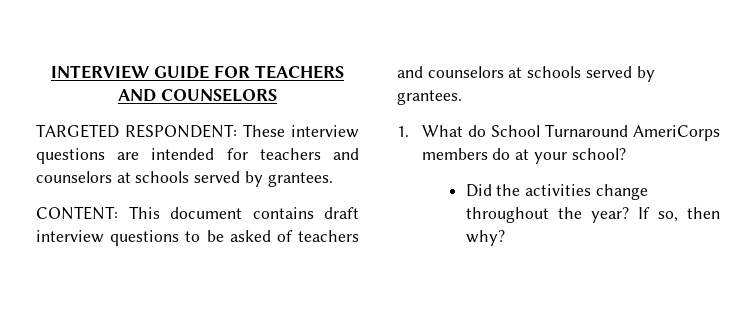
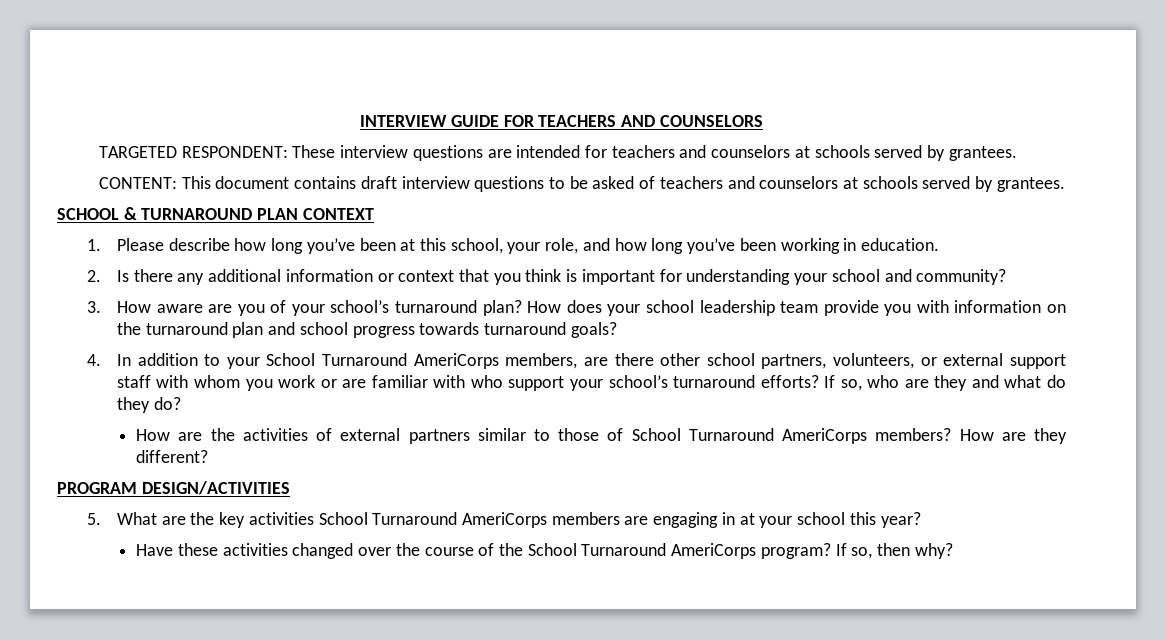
- 1. What do School Turnaround AmeriCorps members do at your school?
- Did the activities change throughout the year?
+ SCHOOL & TURNAROUND PLAN CONTEXT
+ 1. Please describe how long you’ve been at this school, your role, and how long you’ve been working in education.
+ 2. Is there any additional information or context that you think is important for understanding your school and community?
+ 3. How aware are you of your school’s turnaround plan? How does your school leadership team provide you with information on the turnaround plan and school progress towards turnaround goals?
+ 4. In addition to your School Turnaround AmeriCorps members, are there other school partners, volunteers, or external support staff with whom you work or are familiar with who support your school’s turnaround efforts? If so, who are they and what do they do?
+ How are the activities of external partners similar to those of School Turnaround AmeriCorps members? How are they different?
+ PROGRAM DESIGN/ACTIVITIES
+ 5. What are the key activities School Turnaround AmeriCorps members are engaging in at your school this year?
+ Have these activities changed over the course of the School Turnaround AmeriCorps program?

